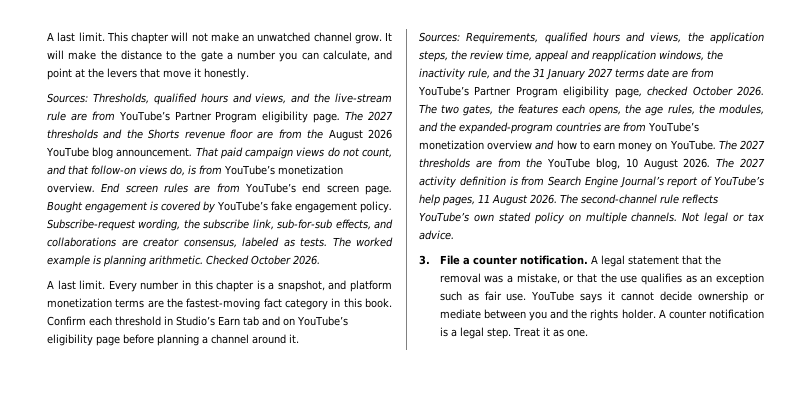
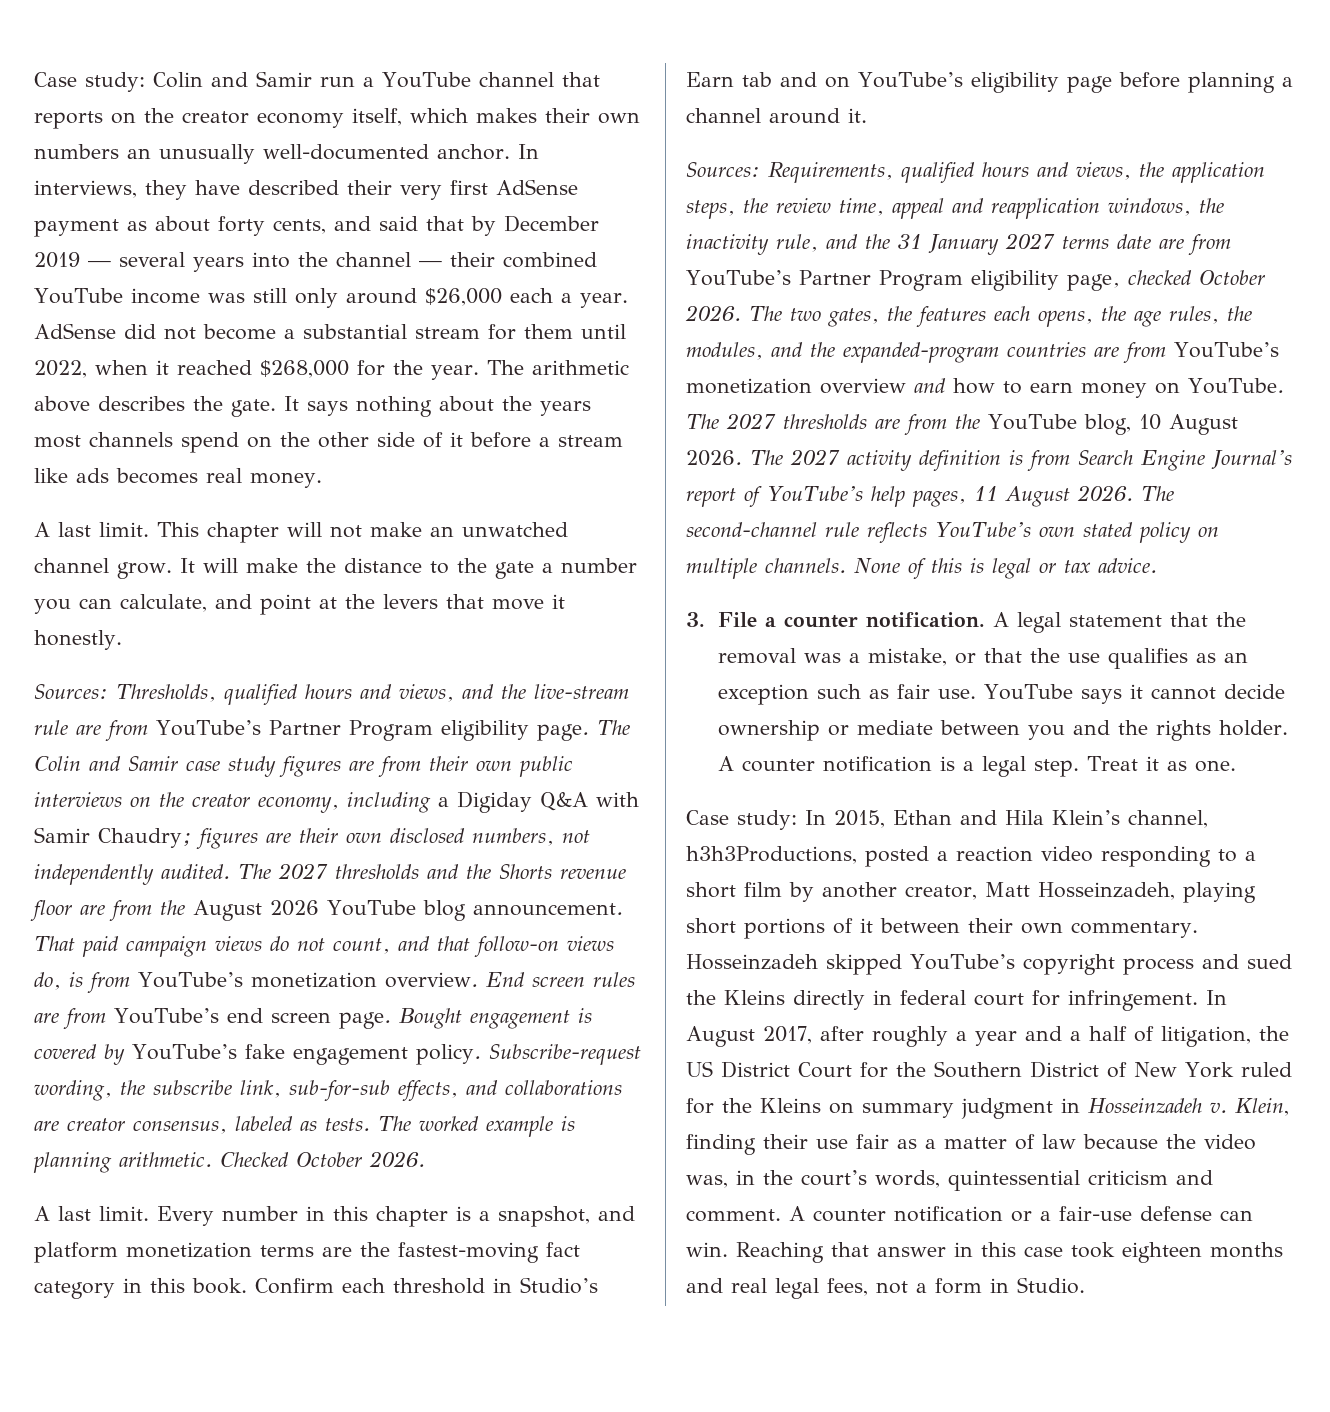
+ Case study: Colin and Samir run a YouTube channel that reports on the creator economy itself, which makes their own numbers an unusually well-documented anchor. In interviews, they have described their very first AdSense payment as about forty cents, and said that by December 2019 — several years into the channel — their combined YouTube income was still only around $26,000 each a year. AdSense did not become a substantial stream for them until 2022, when it reached $268,000 for the year. The arithmetic above describes the gate. It says nothing about the years most channels spend on the other side of it before a stream like ads becomes real money.
- The 2027 thresholds and the Shorts revenue floor are from the August 2026 YouTube blog announcement.
+ The Colin and Samir case study figures are from their own public interviews on the creator economy, including a Digiday Q&A with Samir Chaudry; figures are their own disclosed numbers, not independently audited. The 2027 thresholds and the Shorts revenue floor are from the August 2026 YouTube blog announcement.
- Not legal or tax advice.
+ None of this is legal or tax advice.
+ Case study: In 2015, Ethan and Hila Klein’s channel, h3h3Productions, posted a reaction video responding to a short film by another creator, Matt Hosseinzadeh, playing short portions of it between their own commentary. Hosseinzadeh skipped YouTube’s copyright process and sued the Kleins directly in federal court for infringement. In August 2017, after roughly a year and a half of litigation, the US District Court for the Southern District of New York ruled for the Kleins on summary judgment in Hosseinzadeh v. Klein, finding their use fair as a matter of law because the video was, in the court’s words, quintessential criticism and comment. A counter notification or a fair-use defense can win. Reaching that answer in this case took eighteen months and real legal fees, not a form in Studio.

